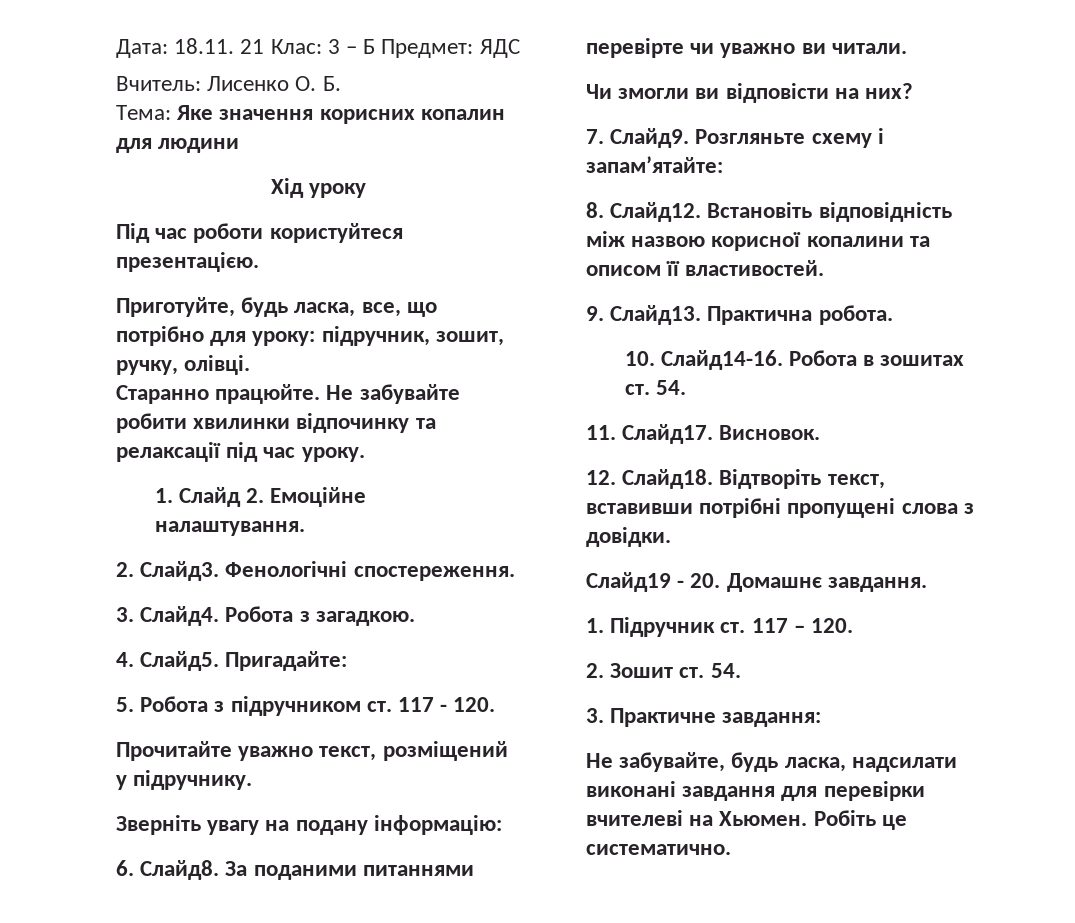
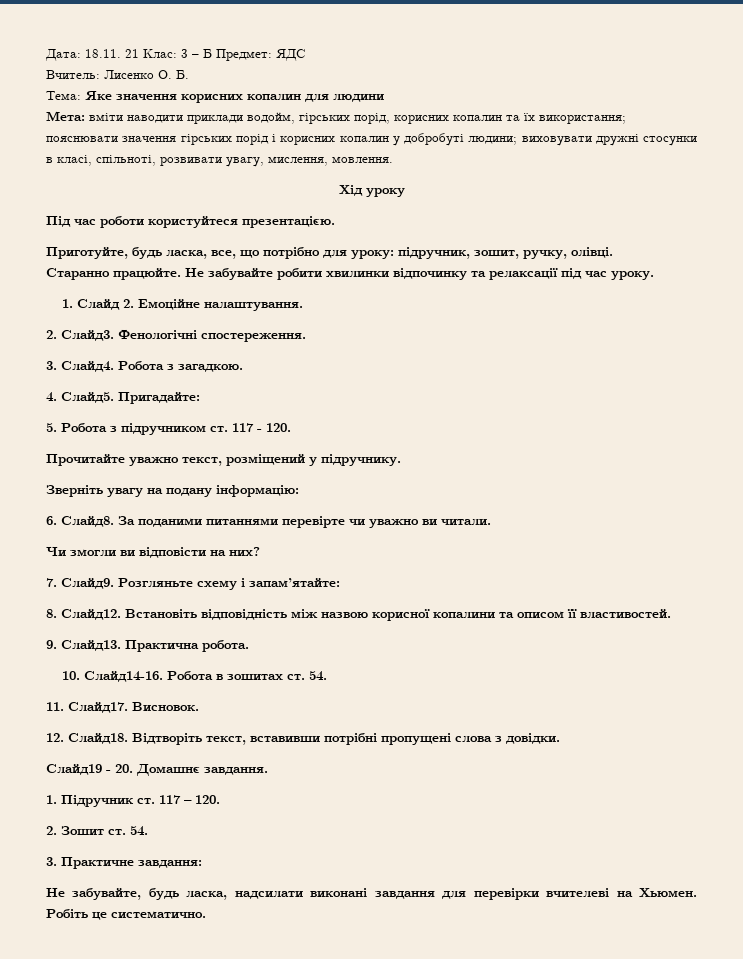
+ Мета: вміти наводити приклади водойм, гірських порід, корисних копалин та їх використання; пояснювати значення гірських порід і корисних копалин у добробуті людини; виховувати дружні стосунки в класі, спільноті, розвивати увагу, мислення, мовлення.

